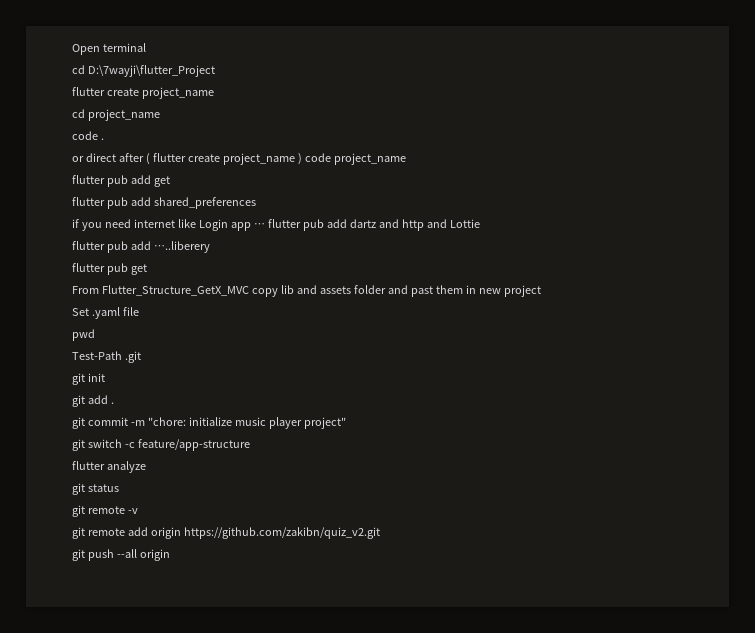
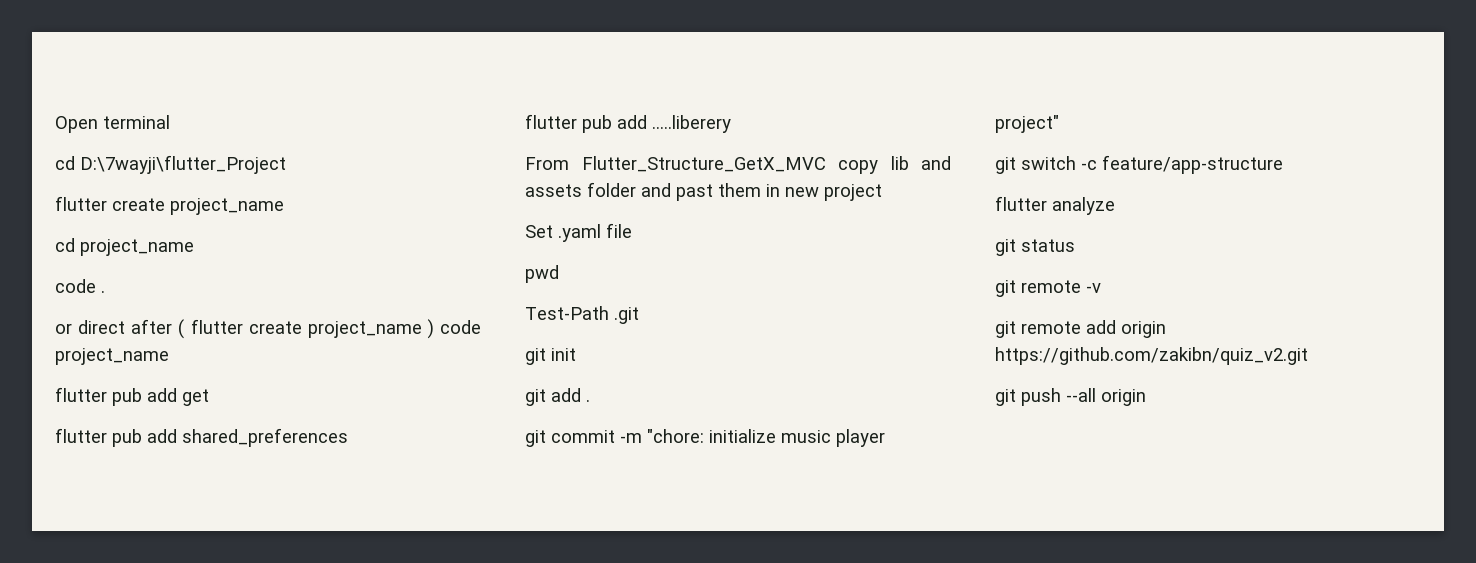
- if you need internet like Login app … flutter pub add dartz and http and Lottie
- flutter pub get

